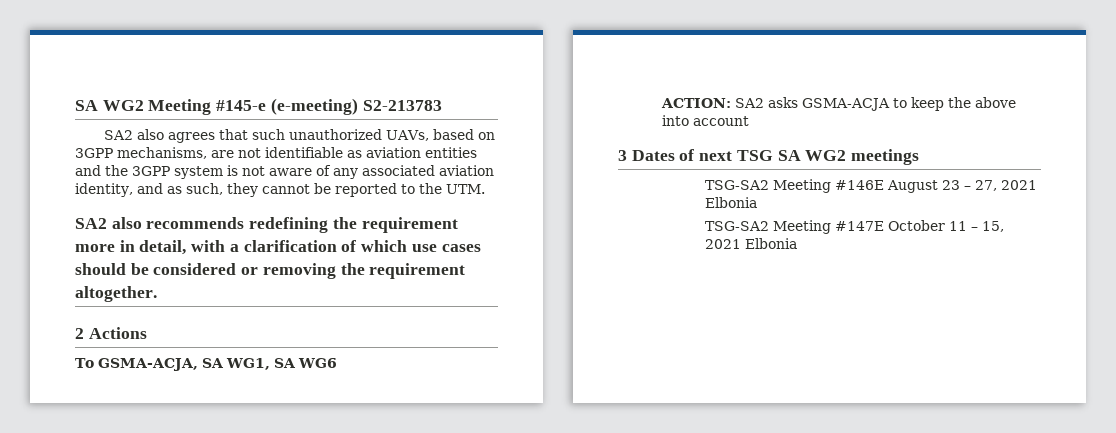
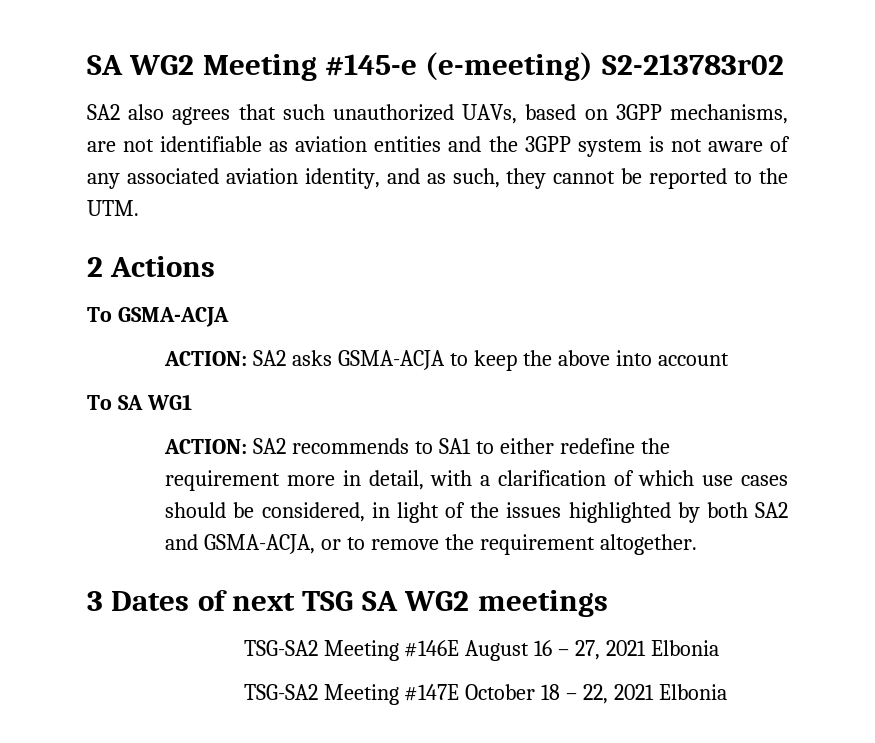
- SA WG2 Meeting #145-e (e-meeting) S2-213783
+ SA WG2 Meeting #145-e (e-meeting) S2-213783r02
- SA2 also recommends redefining the requirement more in detail, with a clarification of which use cases should be considered or removing the requirement altogether.
  2 Actions
- To GSMA-ACJA, SA WG1, SA WG6
+ To GSMA-ACJA
  ACTION: SA2 asks GSMA-ACJA to keep the above into account
+ To SA WG1
+ ACTION: SA2 recommends to SA1 to either redefine the requirement more in detail, with a clarification of which use cases should be considered, in light of the issues highlighted by both SA2 and GSMA-ACJA, or to remove the requirement altogether.
- TSG-SA2 Meeting #146E August 23 – 27, 2021 Elbonia
+ TSG-SA2 Meeting #146E August 16 – 27, 2021 Elbonia
- TSG-SA2 Meeting #147E October 11 – 15, 2021 Elbonia
+ TSG-SA2 Meeting #147E October 18 – 22, 2021 Elbonia

